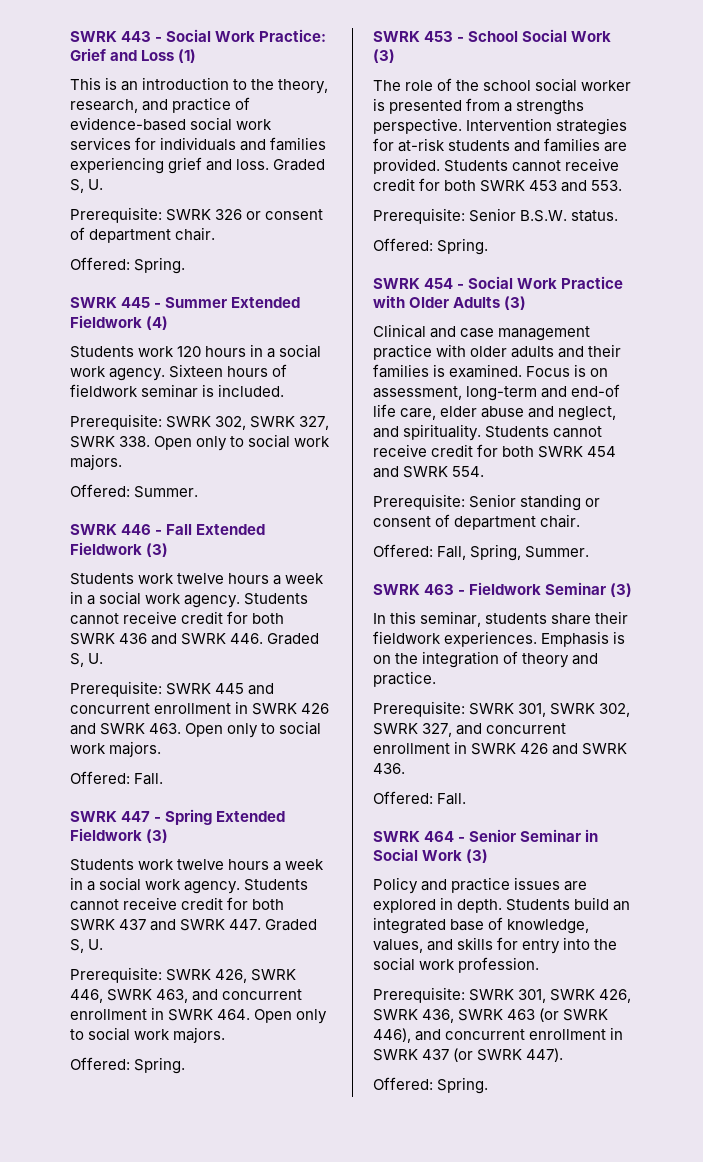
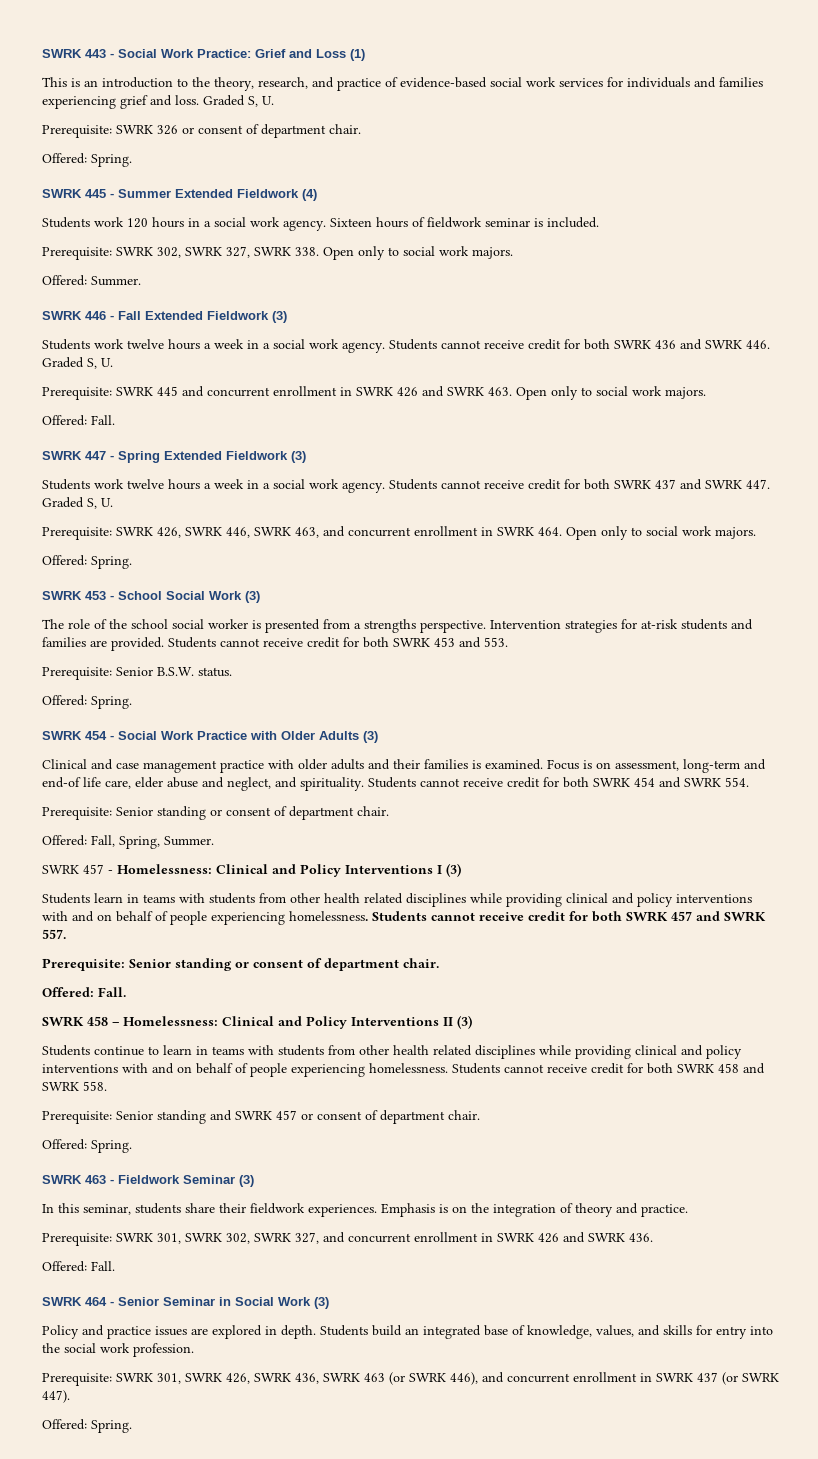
+ SWRK 457 - Homelessness: Clinical and Policy Interventions I (3)
+ Students learn in teams with students from other health related disciplines while providing clinical and policy interventions with and on behalf of people experiencing homelessness. Students cannot receive credit for both SWRK 457 and SWRK 557.
+ Prerequisite: Senior standing or consent of department chair.
+ Offered: Fall.
+ SWRK 458 – Homelessness: Clinical and Policy Interventions II (3)
+ Students continue to learn in teams with students from other health related disciplines while providing clinical and policy interventions with and on behalf of people experiencing homelessness. Students cannot receive credit for both SWRK 458 and SWRK 558.
+ Prerequisite: Senior standing and SWRK 457 or consent of department chair.
+ Offered: Spring.

